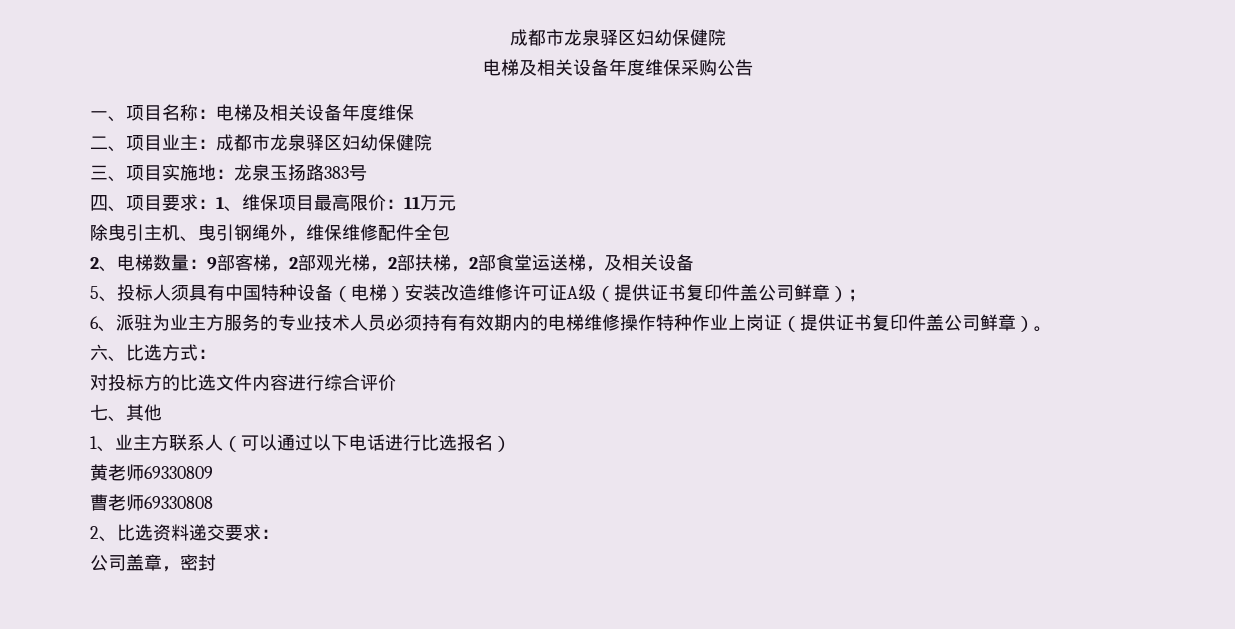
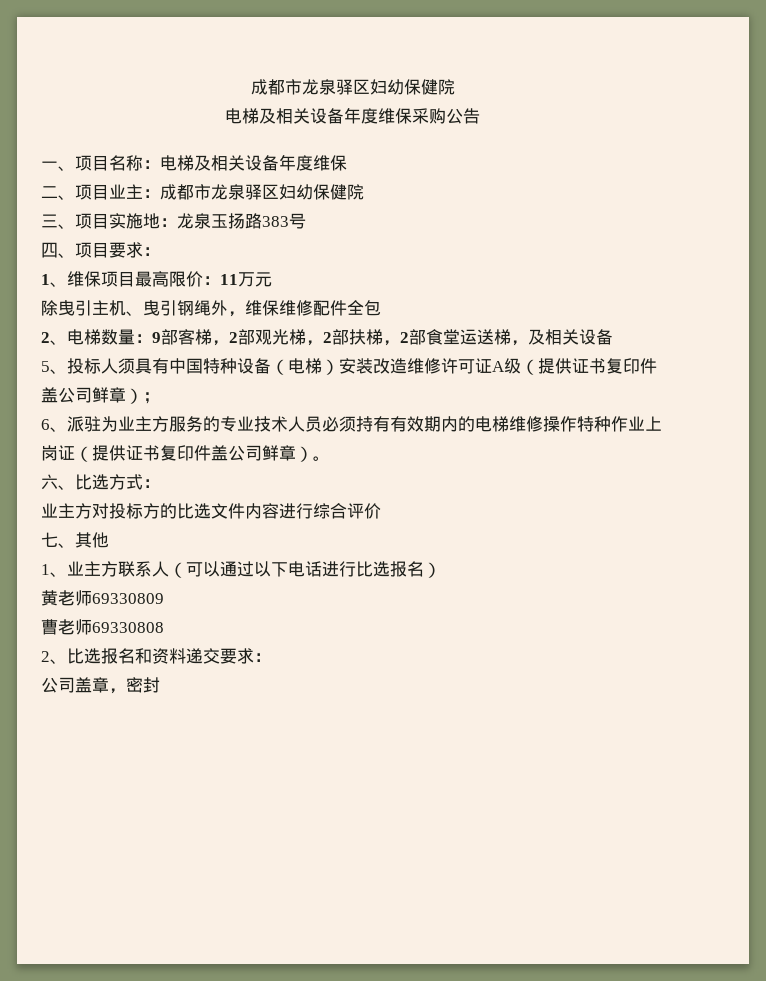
- 四、项目要求：1、维保项目最高限价：11万元
+ 四、项目要求：
+ 1、维保项目最高限价：11万元
- 对投标方的比选文件内容进行综合评价
+ 业主方对投标方的比选文件内容进行综合评价
- 2、比选资料递交要求：
+ 2、比选报名和资料递交要求：

